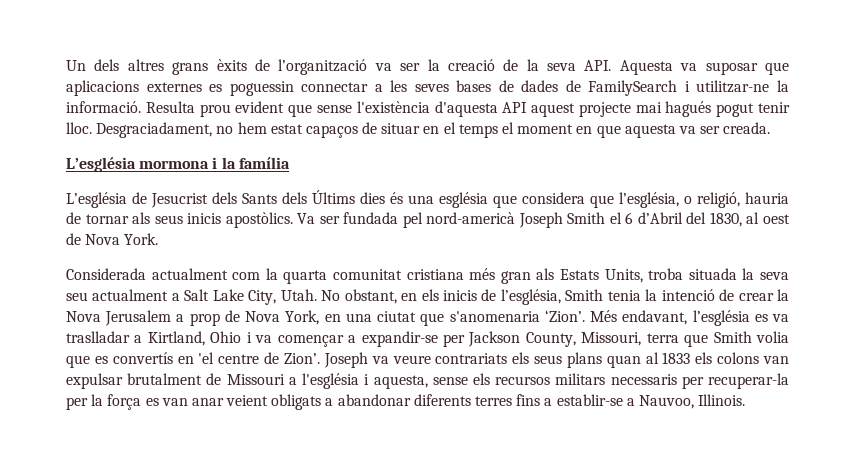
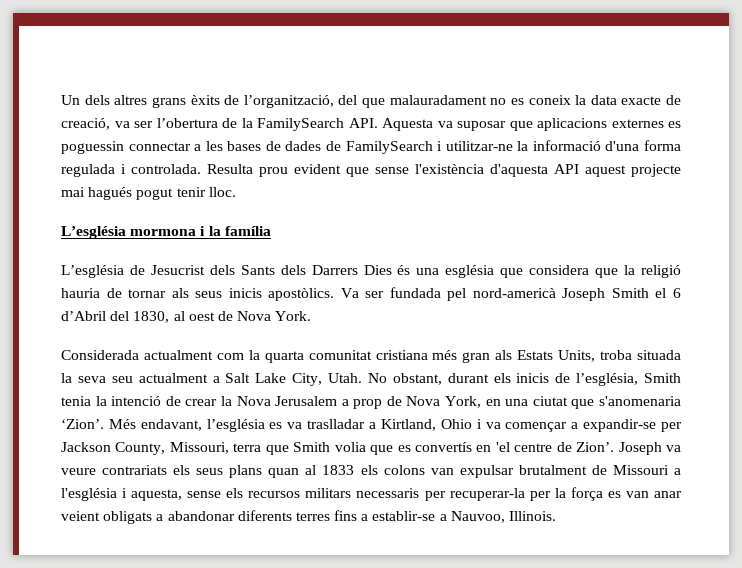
- Un dels altres grans èxits de l’organització va ser la creació de la seva API. Aquesta va suposar que aplicacions externes es poguessin connectar a les seves bases de dades de FamilySearch i utilitzar-ne la informació.
+ Un dels altres grans èxits de l’organització, del que malauradament no es coneix la data exacte de creació, va ser l’obertura de la FamilySearch API. Aquesta va suposar que aplicacions externes es poguessin connectar a les bases de dades de FamilySearch i utilitzar-ne la informació d'una forma regulada i controlada.
- Desgraciadament, no hem estat capaços de situar en el temps el moment en que aquesta va ser creada.
- L’església de Jesucrist dels Sants dels Últims dies és una església que considera que l’església, o religió, hauria de tornar als seus inicis apostòlics.
+ L’església de Jesucrist dels Sants dels Darrers Dies és una església que considera que la religió hauria de tornar als seus inicis apostòlics.
- No obstant, en els inicis de l’església, Smith tenia la intenció de crear la Nova Jerusalem a prop de Nova York, en una ciutat que s'anomenaria ‘Zion’.
+ No obstant, durant els inicis de l’església, Smith tenia la intenció de crear la Nova Jerusalem a prop de Nova York, en una ciutat que s'anomenaria ‘Zion’.

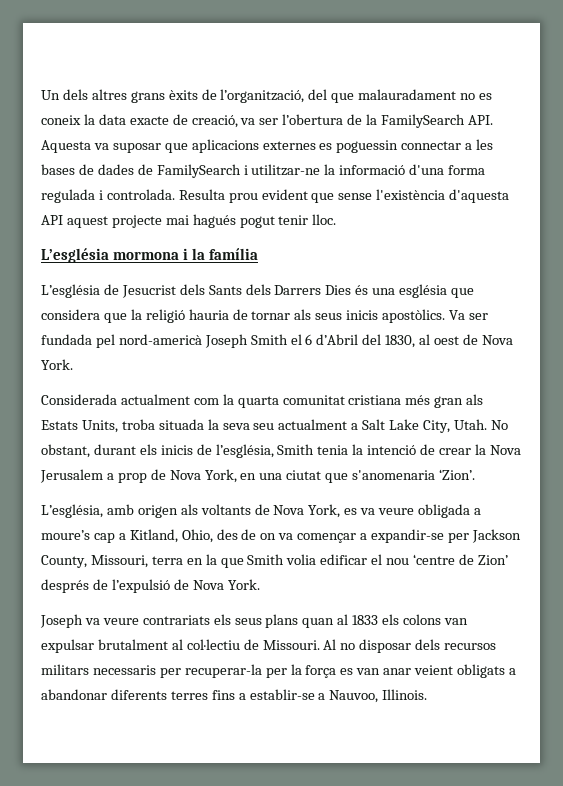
- No obstant, durant els inicis de l’església, Smith tenia la intenció de crear la Nova Jerusalem a prop de Nova York, en una ciutat que s'anomenaria ‘Zion’. Més endavant, l’església es va traslladar a Kirtland, Ohio i va començar a expandir-se per Jackson County, Missouri, terra que Smith volia que es convertís en 'el centre de Zion’. Joseph va veure contrariats els seus plans quan al 1833 els colons van expulsar brutalment de Missouri a l'església i aquesta, sense els recursos militars necessaris per recuperar-la per la força es van anar veient obligats a abandonar diferents terres fins a establir-se a Nauvoo, Illinois.
+ No obstant, durant els inicis de l’església, Smith tenia la intenció de crear la Nova Jerusalem a prop de Nova York, en una ciutat que s'anomenaria ‘Zion’.
+ L’església, amb origen als voltants de Nova York, es va veure obligada a moure’s cap a Kitland, Ohio, des de on va començar a expandir-se per Jackson County, Missouri, terra en la que Smith volia edificar el nou ‘centre de Zion’ després de l’expulsió de Nova York.
+ Joseph va veure contrariats els seus plans quan al 1833 els colons van expulsar brutalment al col·lectiu de Missouri. Al no disposar dels recursos militars necessaris per recuperar-la per la força es van anar veient obligats a abandonar diferents terres fins a establir-se a Nauvoo, Illinois.

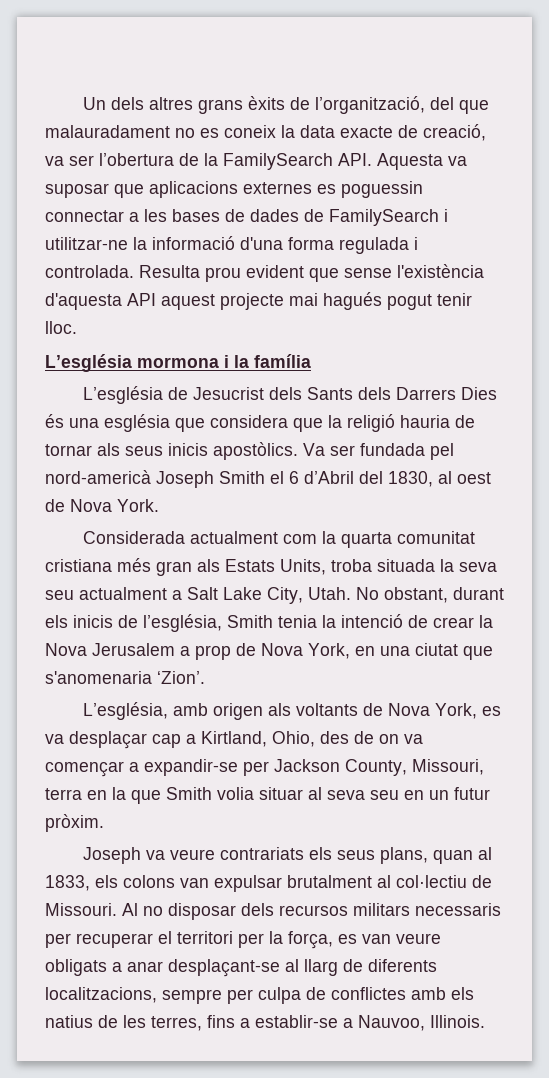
- L’església, amb origen als voltants de Nova York, es va veure obligada a moure’s cap a Kitland, Ohio, des de on va començar a expandir-se per Jackson County, Missouri, terra en la que Smith volia edificar el nou ‘centre de Zion’ després de l’expulsió de Nova York.
+ L’església, amb origen als voltants de Nova York, es va desplaçar cap a Kirtland, Ohio, des de on va començar a expandir-se per Jackson County, Missouri, terra en la que Smith volia situar al seva seu en un futur pròxim.
- Joseph va veure contrariats els seus plans quan al 1833 els colons van expulsar brutalment al col·lectiu de Missouri.
+ Joseph va veure contrariats els seus plans, quan al 1833, els colons van expulsar brutalment al col·lectiu de Missouri.
- Al no disposar dels recursos militars necessaris per recuperar-la per la força es van anar veient obligats a abandonar diferents terres fins a establir-se a Nauvoo, Illinois.
+ Al no disposar dels recursos militars necessaris per recuperar el territori per la força, es van veure obligats a anar desplaçant-se al llarg de diferents localitzacions, sempre per culpa de conflictes amb els natius de les terres, fins a establir-se a Nauvoo, Illinois.

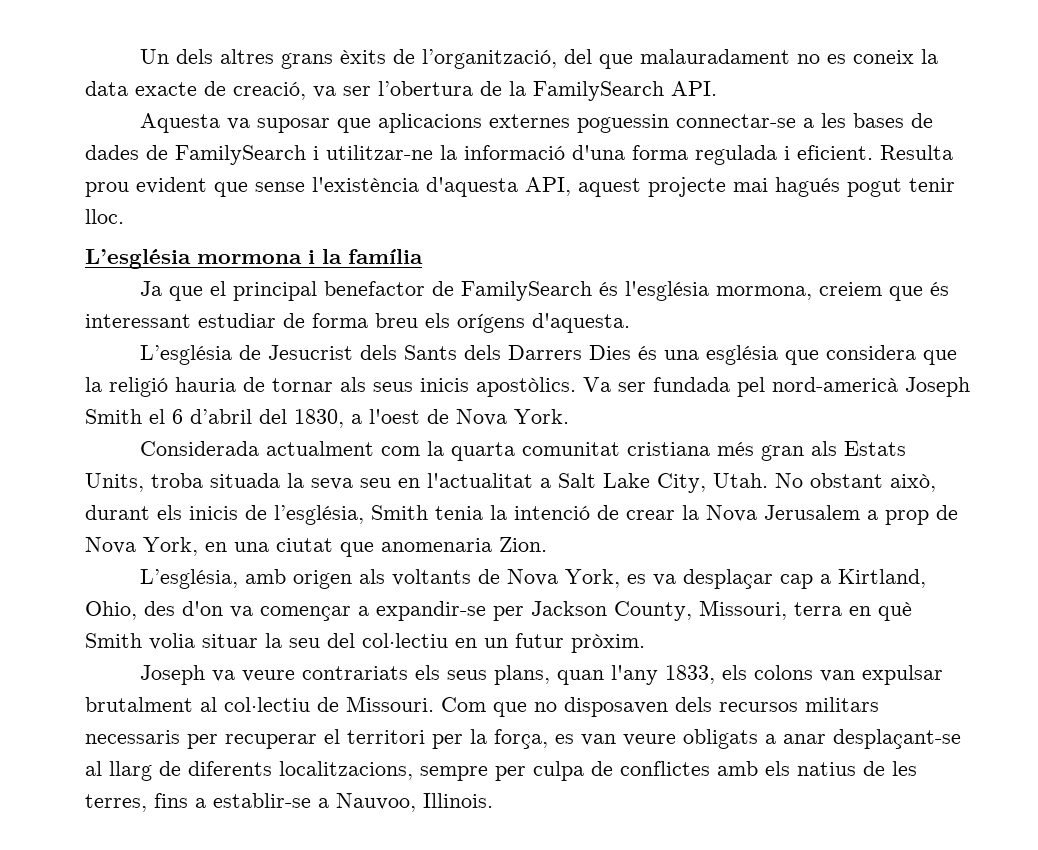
- Un dels altres grans èxits de l’organització, del que malauradament no es coneix la data exacte de creació, va ser l’obertura de la FamilySearch API. Aquesta va suposar que aplicacions externes es poguessin connectar a les bases de dades de FamilySearch i utilitzar-ne la informació d'una forma regulada i controlada.
+ Un dels altres grans èxits de l’organització, del que malauradament no es coneix la data exacte de creació, va ser l’obertura de la FamilySearch API.
+ Aquesta va suposar que aplicacions externes poguessin connectar-se a les bases de dades de FamilySearch i utilitzar-ne la informació d'una forma regulada i eficient.
- Resulta prou evident que sense l'existència d'aquesta API aquest projecte mai hagués pogut tenir lloc.
+ Resulta prou evident que sense l'existència d'aquesta API, aquest projecte mai hagués pogut tenir lloc.
+ Ja que el principal benefactor de FamilySearch és l'església mormona, creiem que és interessant estudiar de forma breu els orígens d'aquesta.
- Va ser fundada pel nord-americà Joseph Smith el 6 d’Abril del 1830, al oest de Nova York.
+ Va ser fundada pel nord-americà Joseph Smith el 6 d’abril del 1830, a l'oest de Nova York.
- Considerada actualment com la quarta comunitat cristiana més gran als Estats Units, troba situada la seva seu actualment a Salt Lake City, Utah.
+ Considerada actualment com la quarta comunitat cristiana més gran als Estats Units, troba situada la seva seu en l'actualitat a Salt Lake City, Utah.
- No obstant, durant els inicis de l’església, Smith tenia la intenció de crear la Nova Jerusalem a prop de Nova York, en una ciutat que s'anomenaria ‘Zion’.
+ No obstant això, durant els inicis de l’església, Smith tenia la intenció de crear la Nova Jerusalem a prop de Nova York, en una ciutat que anomenaria Zion.
- L’església, amb origen als voltants de Nova York, es va desplaçar cap a Kirtland, Ohio, des de on va començar a expandir-se per Jackson County, Missouri, terra en la que Smith volia situar al seva seu en un futur pròxim.
+ L’església, amb origen als voltants de Nova York, es va desplaçar cap a Kirtland, Ohio, des d'on va començar a expandir-se per Jackson County, Missouri, terra en què Smith volia situar la seu del col·lectiu en un futur pròxim.
- Joseph va veure contrariats els seus plans, quan al 1833, els colons van expulsar brutalment al col·lectiu de Missouri.
+ Joseph va veure contrariats els seus plans, quan l'any 1833, els colons van expulsar brutalment al col·lectiu de Missouri.
- Al no disposar dels recursos militars necessaris per recuperar el territori per la força, es van veure obligats a anar desplaçant-se al llarg de diferents localitzacions, sempre per culpa de conflictes amb els natius de les terres, fins a establir-se a Nauvoo, Illinois.
+ Com que no disposaven dels recursos militars necessaris per recuperar el territori per la força, es van veure obligats a anar desplaçant-se al llarg de diferents localitzacions, sempre per culpa de conflictes amb els natius de les terres, fins a establir-se a Nauvoo, Illinois.

